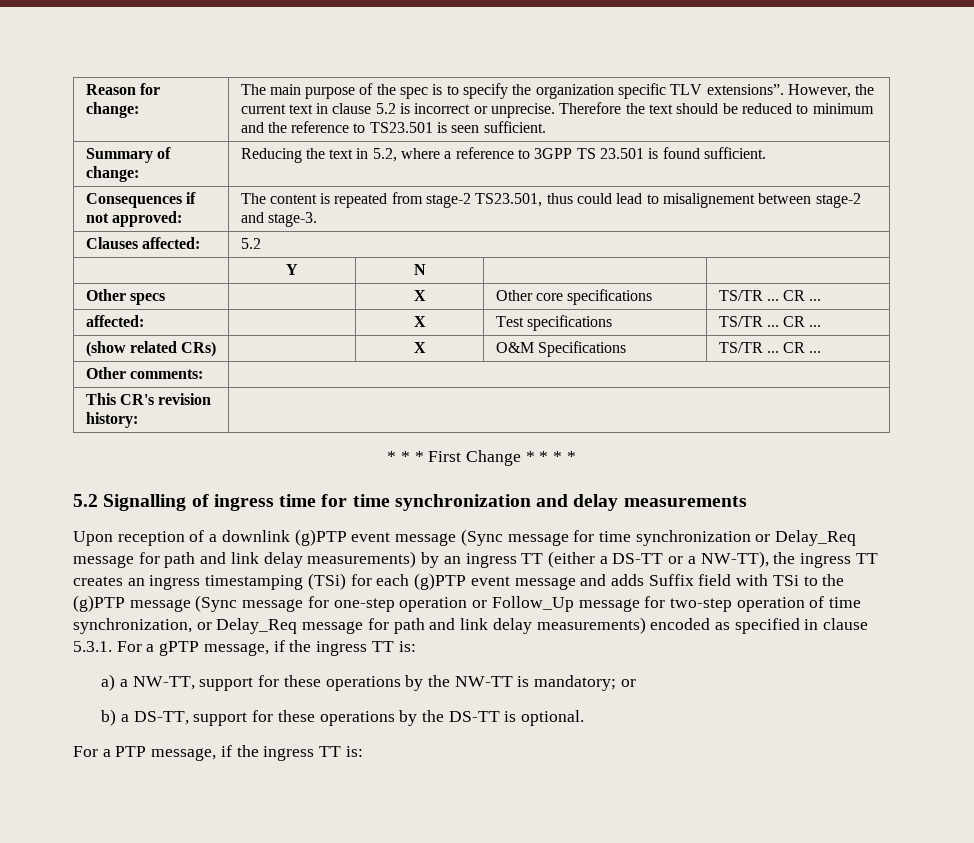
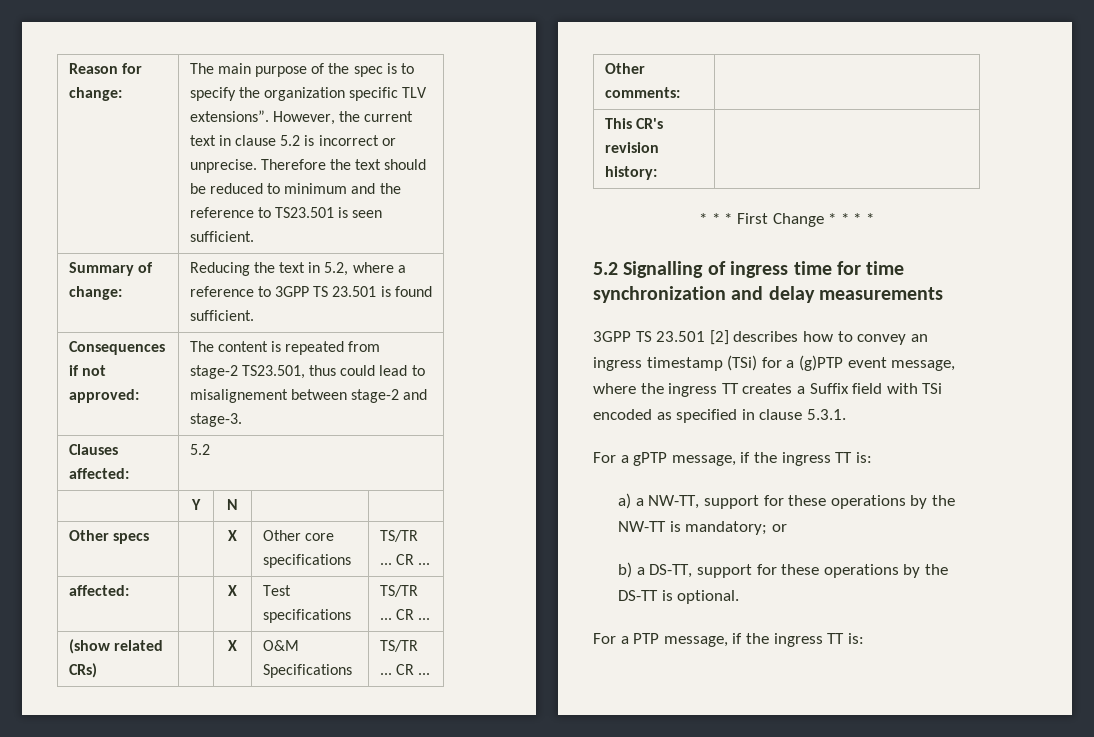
- Upon reception of a downlink (g)PTP event message (Sync message for time synchronization or Delay_Req message for path and link delay measurements) by an ingress TT (either a DS-TT or a NW-TT), the ingress TT creates an ingress timestamping (TSi) for each (g)PTP event message and adds Suffix field with TSi to the (g)PTP message (Sync message for one-step operation or Follow_Up message for two-step operation of time synchronization, or Delay_Req message for path and link delay measurements) encoded as specified in clause 5.3.1. For a gPTP message, if the ingress TT is:
+ 3GPP TS 23.501 [2] describes how to convey an ingress timestamp (TSi) for a (g)PTP event message, where the ingress TT creates a Suffix field with TSi encoded as specified in clause 5.3.1.
+ For a gPTP message, if the ingress TT is:

